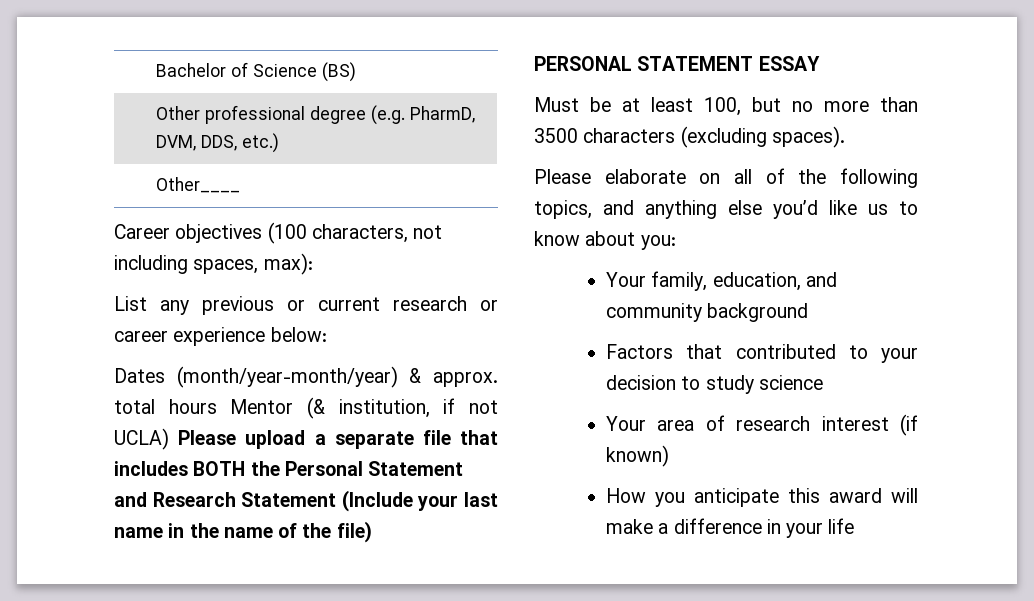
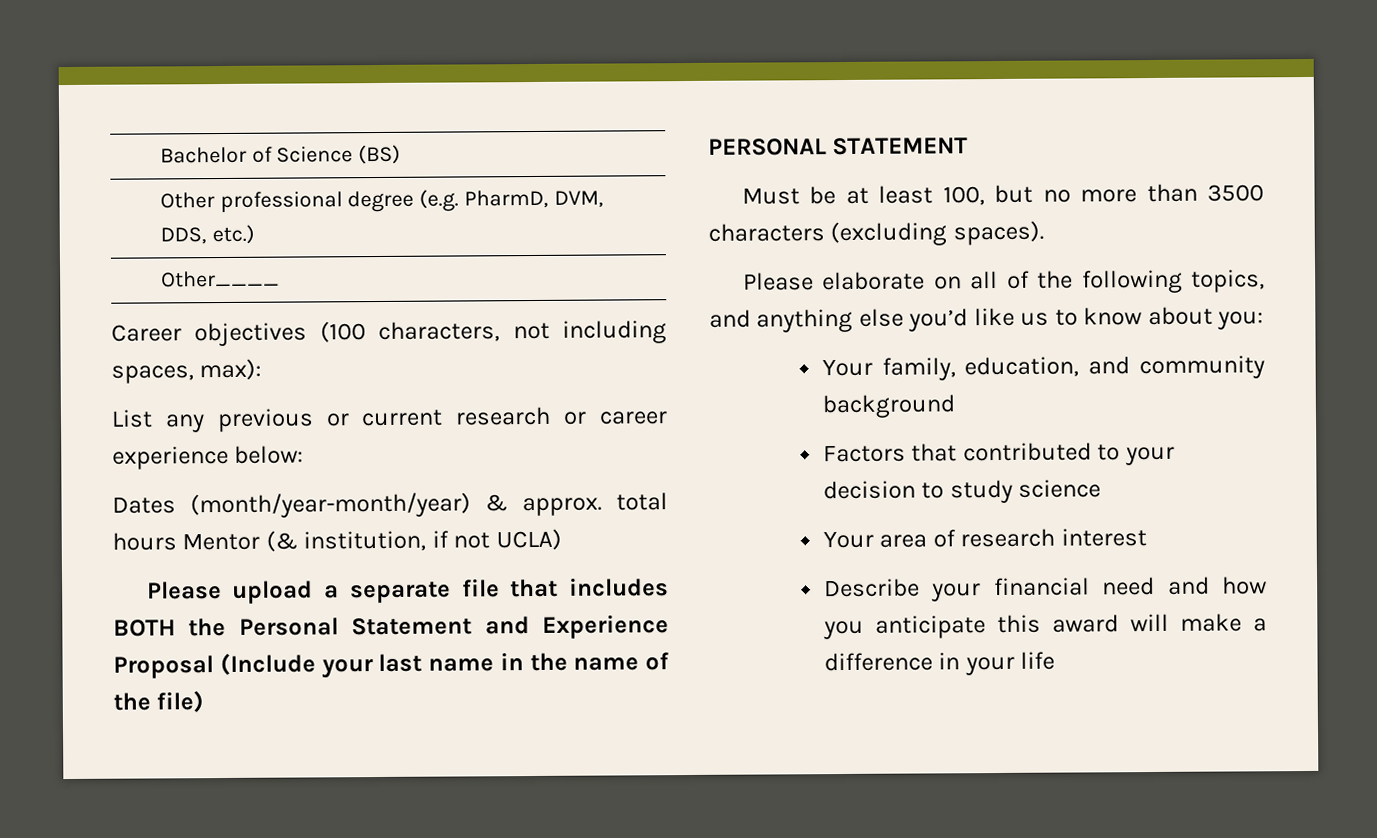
- Dates (month/year-month/year) & approx. total hours Mentor (& institution, if not UCLA) Please upload a separate file that includes BOTH the Personal Statement and Research Statement (Include your last name in the name of the file)
+ Dates (month/year-month/year) & approx. total hours Mentor (& institution, if not UCLA)
+ Please upload a separate file that includes BOTH the Personal Statement and Experience Proposal (Include your last name in the name of the file)
- PERSONAL STATEMENT ESSAY
+ PERSONAL STATEMENT
- Your area of research interest (if known)
- How you anticipate this award will make a difference in your life
+ Your area of research interest
+ Describe your financial need and how you anticipate this award will make a difference in your life

